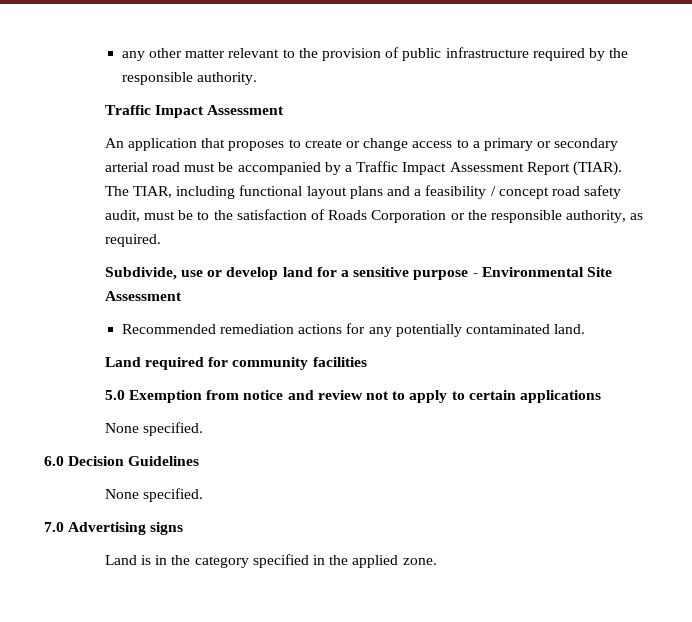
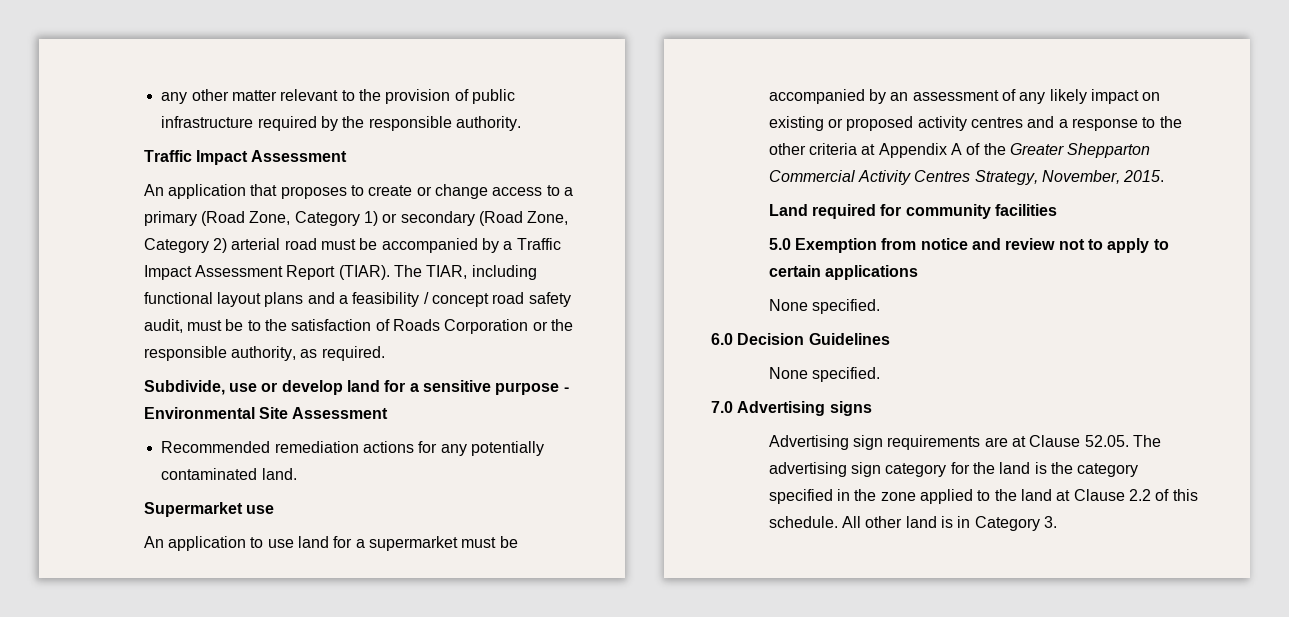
- An application that proposes to create or change access to a primary or secondary arterial road must be accompanied by a Traffic Impact Assessment Report (TIAR).
+ An application that proposes to create or change access to a primary (Road Zone, Category 1) or secondary (Road Zone, Category 2) arterial road must be accompanied by a Traffic Impact Assessment Report (TIAR).
+ Supermarket use
+ An application to use land for a supermarket must be accompanied by an assessment of any likely impact on existing or proposed activity centres and a response to the other criteria at Appendix A of the Greater Shepparton Commercial Activity Centres Strategy, November, 2015.
- Land is in the category specified in the applied zone.
+ Advertising sign requirements are at Clause 52.05. The advertising sign category for the land is the category specified in the zone applied to the land at Clause 2.2 of this schedule. All other land is in Category 3.

